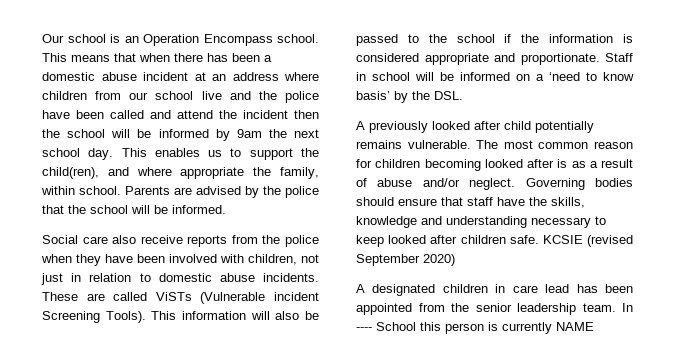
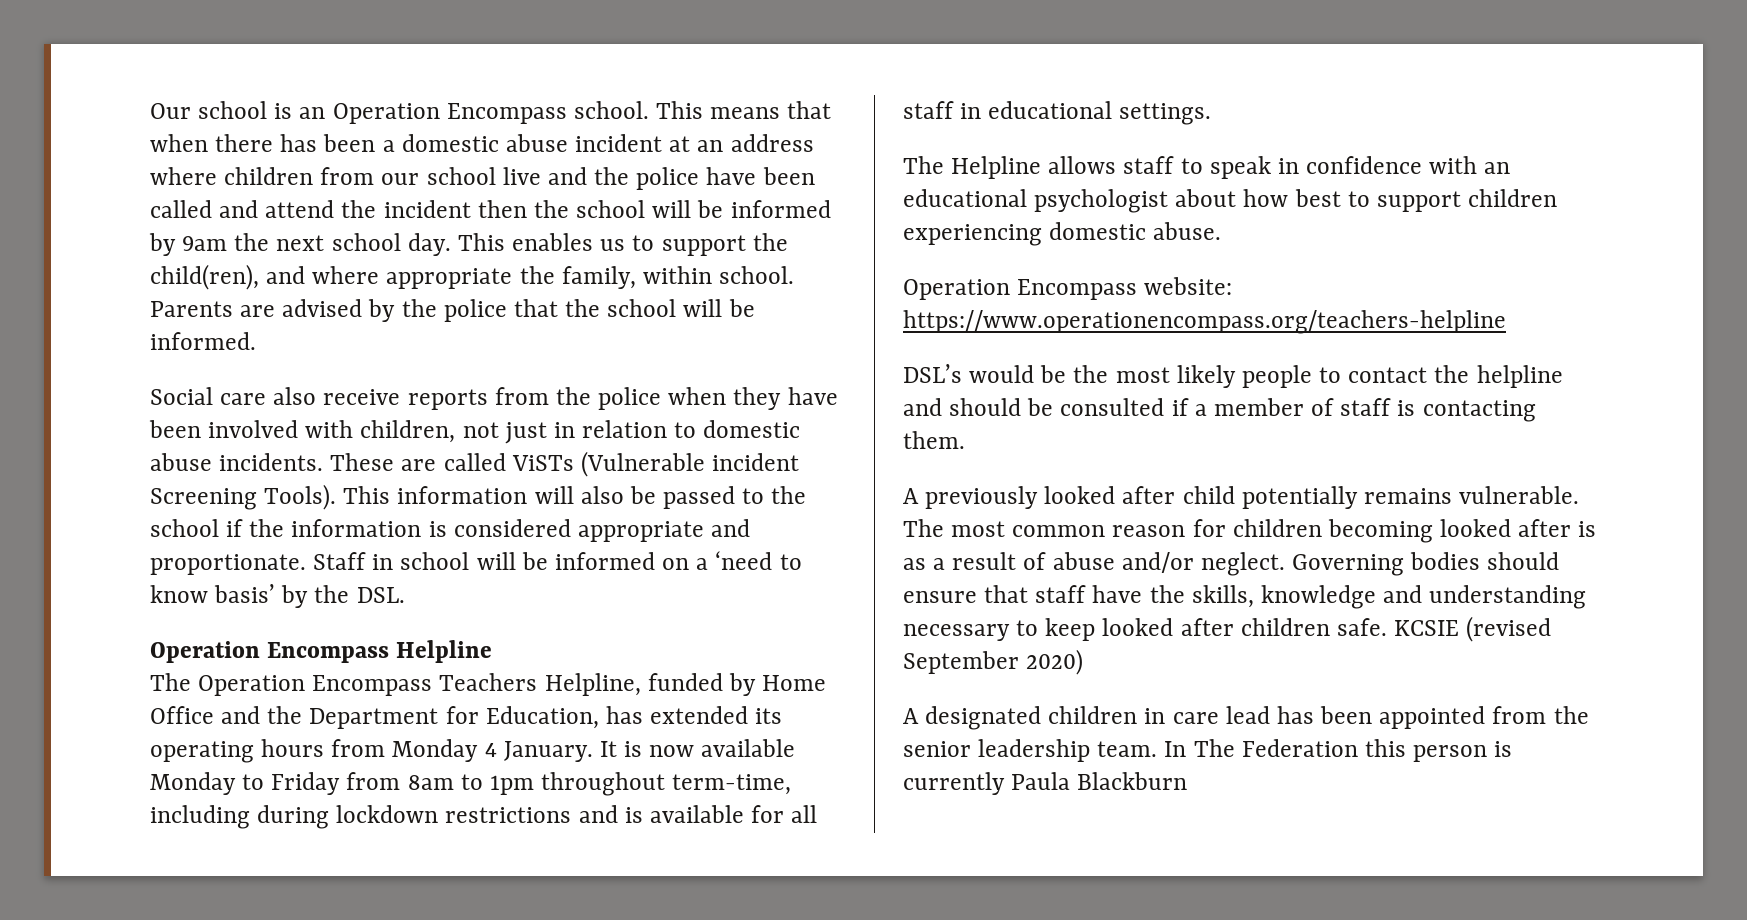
+ Operation Encompass Helpline
+ The Operation Encompass Teachers Helpline, funded by Home Office and the Department for Education, has extended its operating hours from Monday 4 January. It is now available Monday to Friday from 8am to 1pm throughout term-time, including during lockdown restrictions and is available for all staff in educational settings.
+ The Helpline allows staff to speak in confidence with an educational psychologist about how best to support children experiencing domestic abuse.
+ Operation Encompass website: https://www.operationencompass.org/teachers-helpline
+ DSL’s would be the most likely people to contact the helpline and should be consulted if a member of staff is contacting them.
- In ---- School this person is currently NAME
+ In The Federation this person is currently Paula Blackburn

